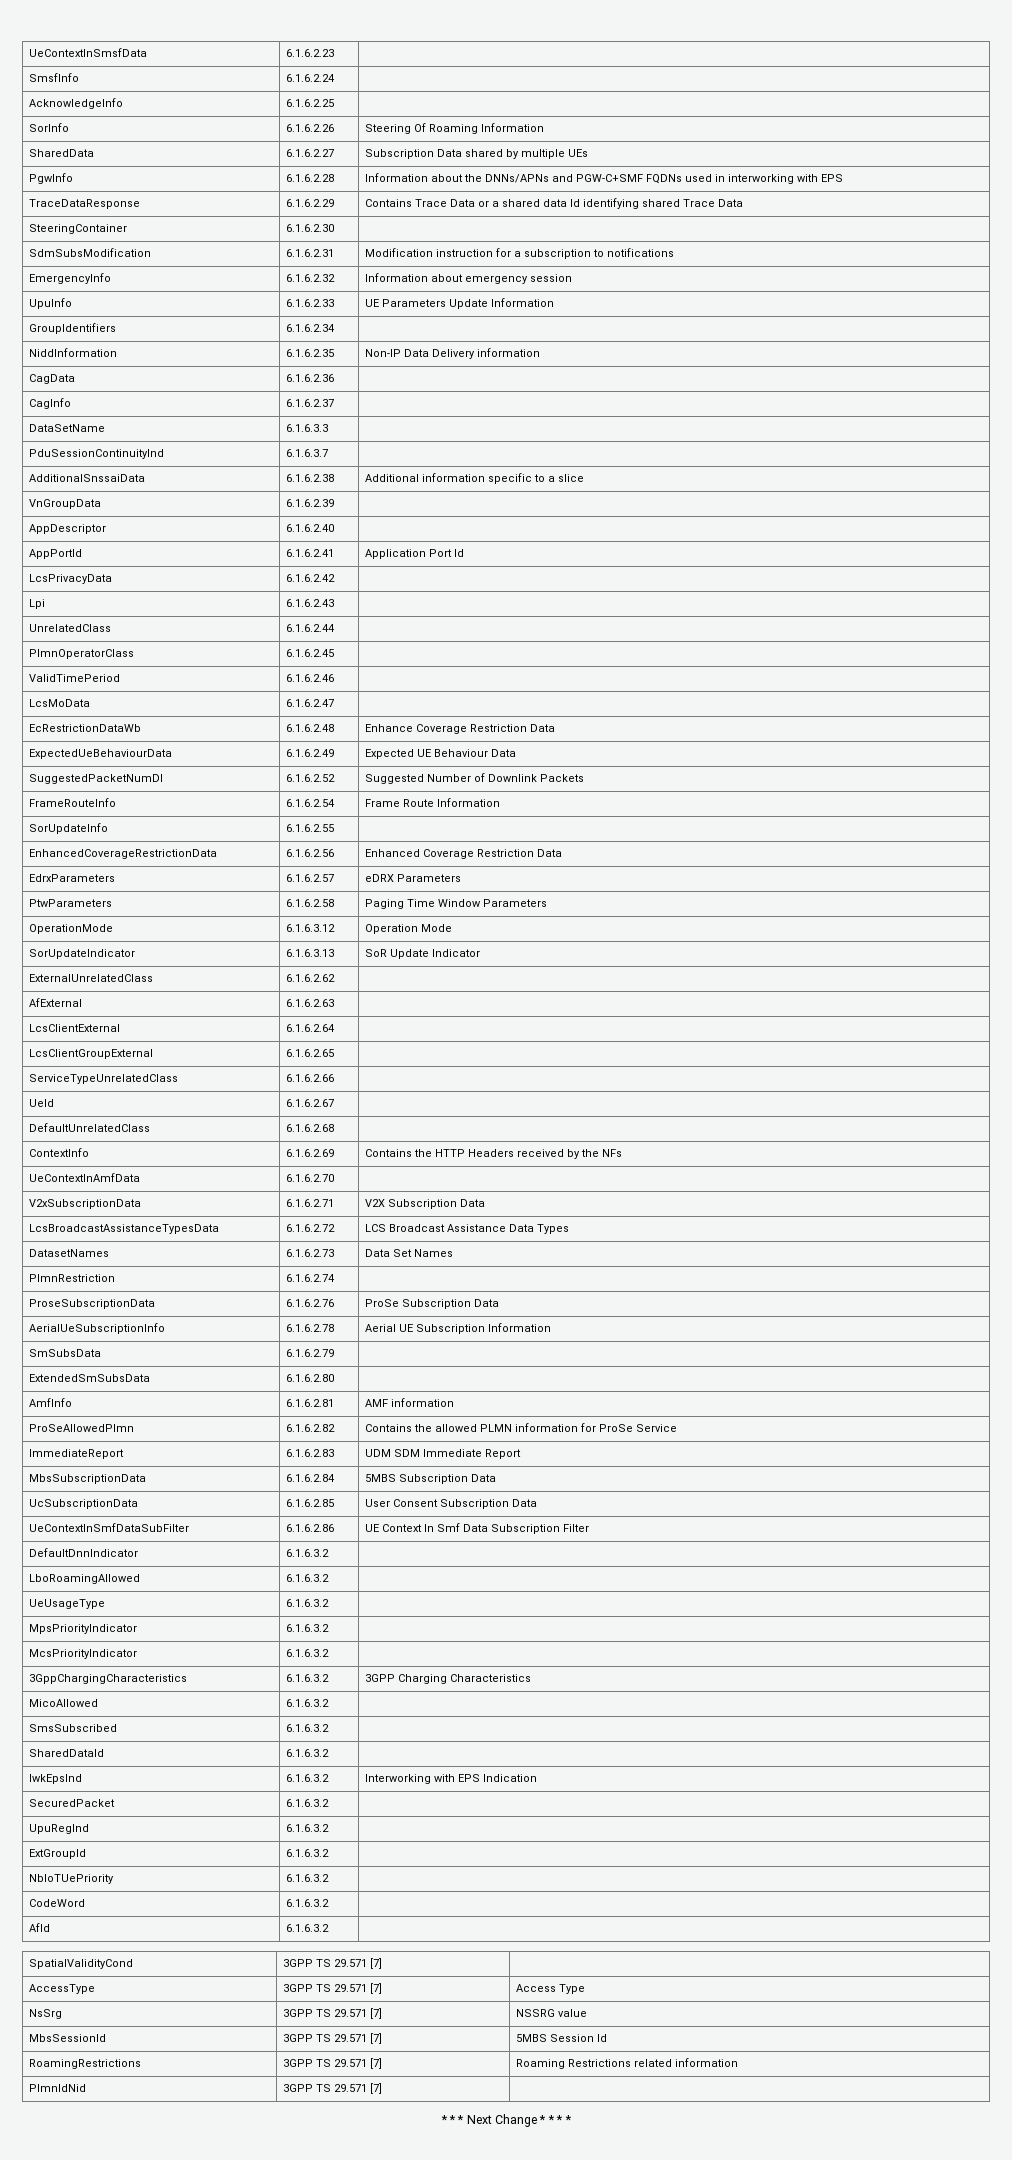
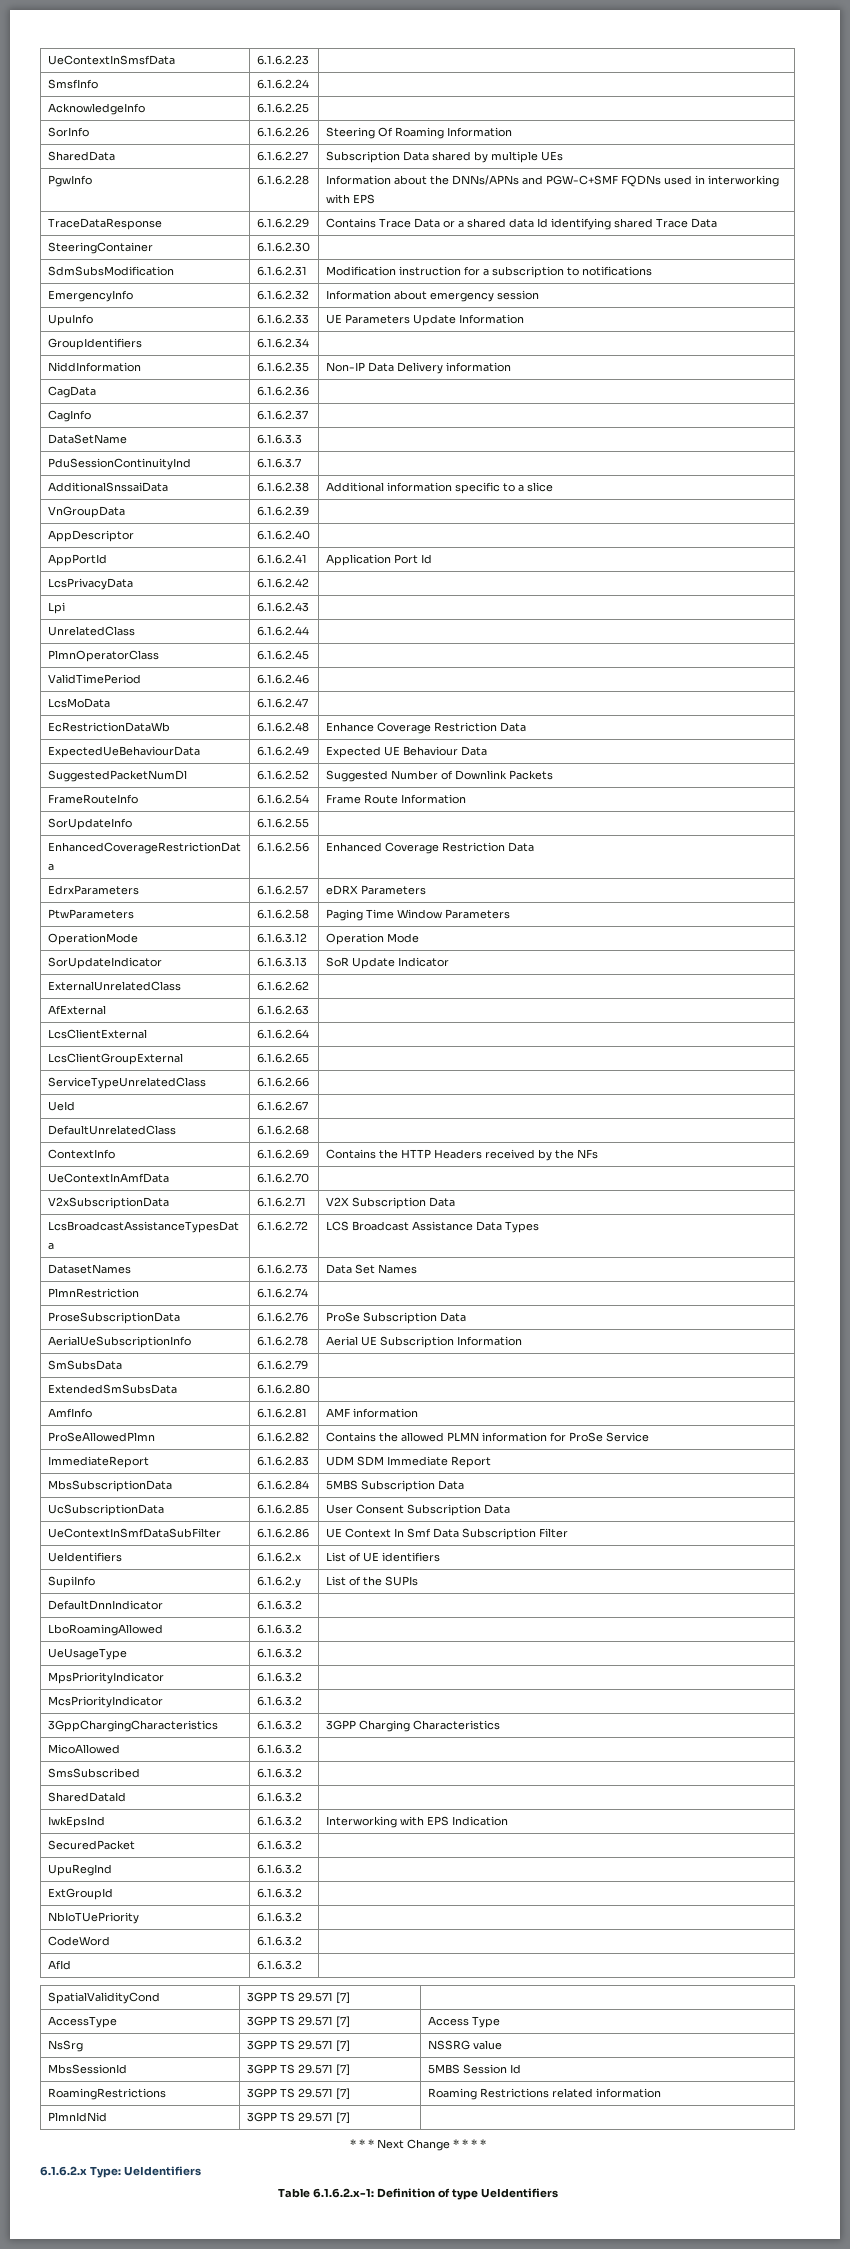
+ UeIdentifiers | 6.1.6.2.x | List of UE identifiers
+ SupiInfo | 6.1.6.2.y | List of the SUPIs
+ 6.1.6.2.x Type: UeIdentifiers
+ Table 6.1.6.2.x-1: Definition of type UeIdentifiers

